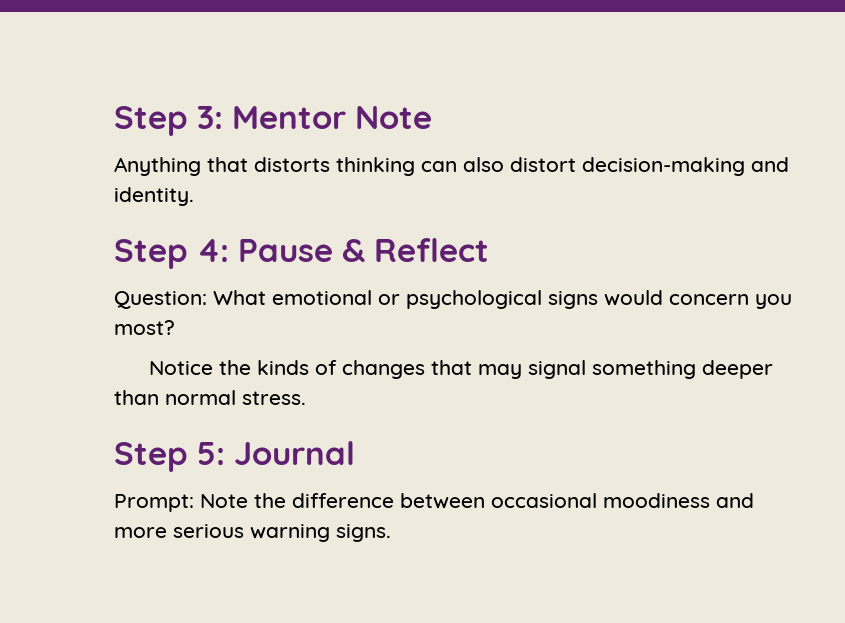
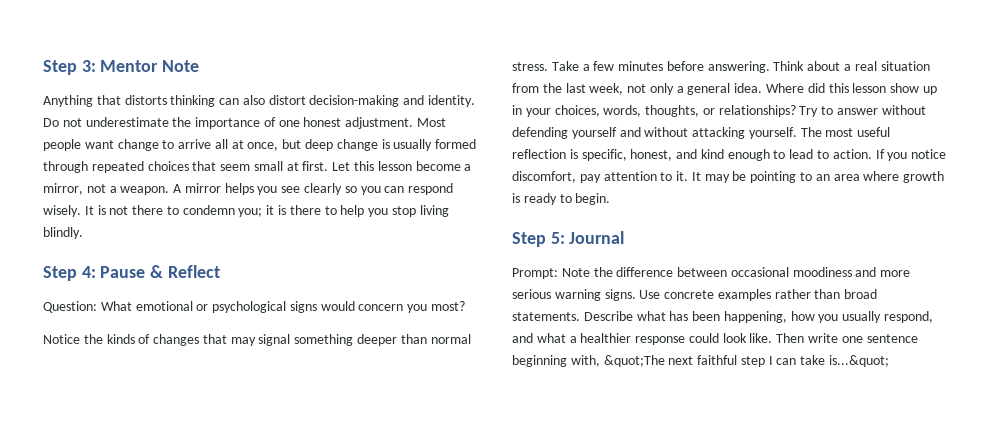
+ Do not underestimate the importance of one honest adjustment. Most people want change to arrive all at once, but deep change is usually formed through repeated choices that seem small at first. Let this lesson become a mirror, not a weapon. A mirror helps you see clearly so you can respond wisely. It is not there to condemn you; it is there to help you stop living blindly.
+ Take a few minutes before answering. Think about a real situation from the last week, not only a general idea. Where did this lesson show up in your choices, words, thoughts, or relationships? Try to answer without defending yourself and without attacking yourself. The most useful reflection is specific, honest, and kind enough to lead to action. If you notice discomfort, pay attention to it. It may be pointing to an area where growth is ready to begin.
+ Use concrete examples rather than broad statements. Describe what has been happening, how you usually respond, and what a healthier response could look like. Then write one sentence beginning with, &quot;The next faithful step I can take is...&quot;

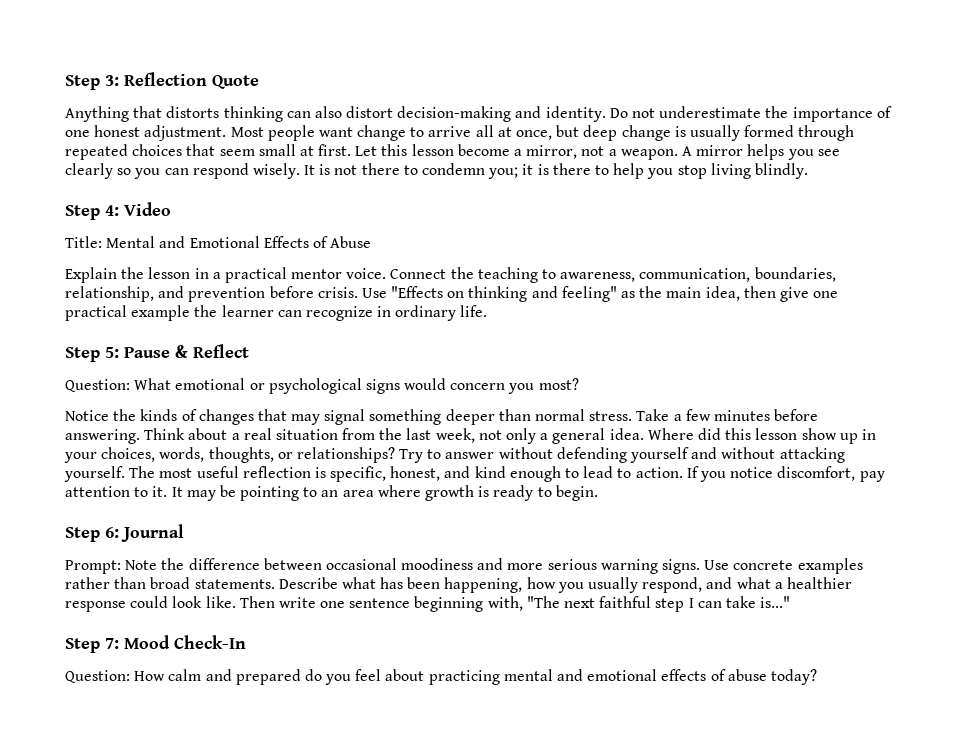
- Step 3: Mentor Note
+ Step 3: Reflection Quote
- Step 4: Pause & Reflect
+ Step 4: Video
+ Title: Mental and Emotional Effects of Abuse
+ Explain the lesson in a practical mentor voice. Connect the teaching to awareness, communication, boundaries, relationship, and prevention before crisis. Use "Effects on thinking and feeling" as the main idea, then give one practical example the learner can recognize in ordinary life.
+ Step 5: Pause & Reflect
- Step 5: Journal
+ Step 6: Journal
- Then write one sentence beginning with, &quot;The next faithful step I can take is...&quot;
+ Then write one sentence beginning with, "The next faithful step I can take is..."
+ Step 7: Mood Check-In
+ Question: How calm and prepared do you feel about practicing mental and emotional effects of abuse today?

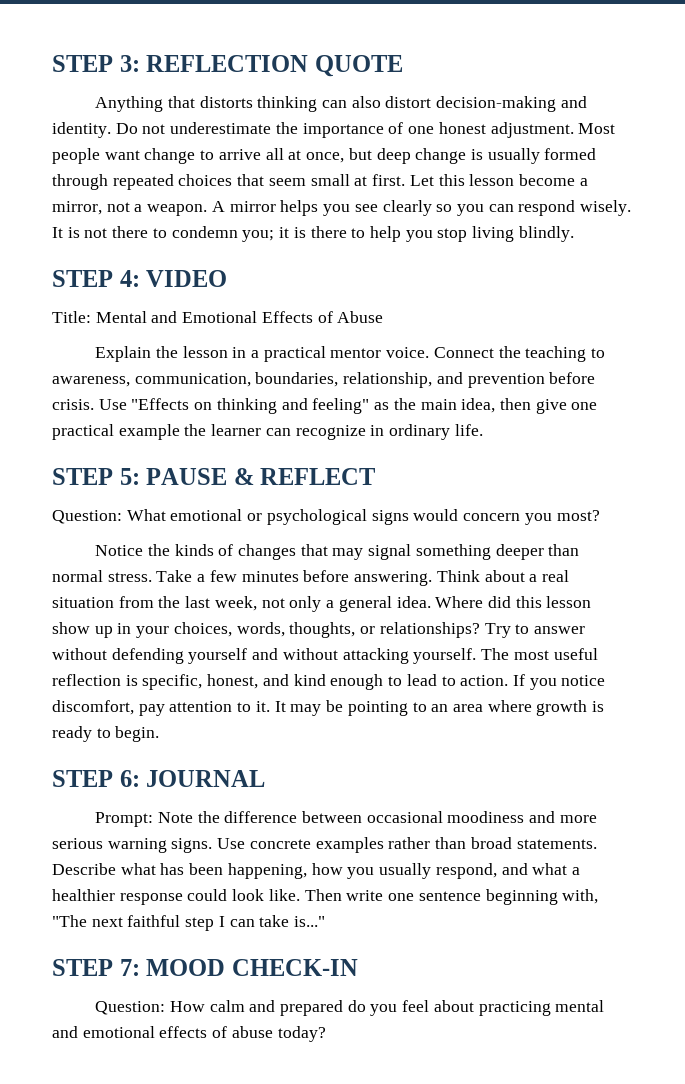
- Step 3: Reflection Quote
+ STEP 3: REFLECTION QUOTE
- Step 4: Video
+ STEP 4: VIDEO
- Step 5: Pause & Reflect
+ STEP 5: PAUSE & REFLECT
- Step 6: Journal
+ STEP 6: JOURNAL
- Step 7: Mood Check-In
+ STEP 7: MOOD CHECK-IN

